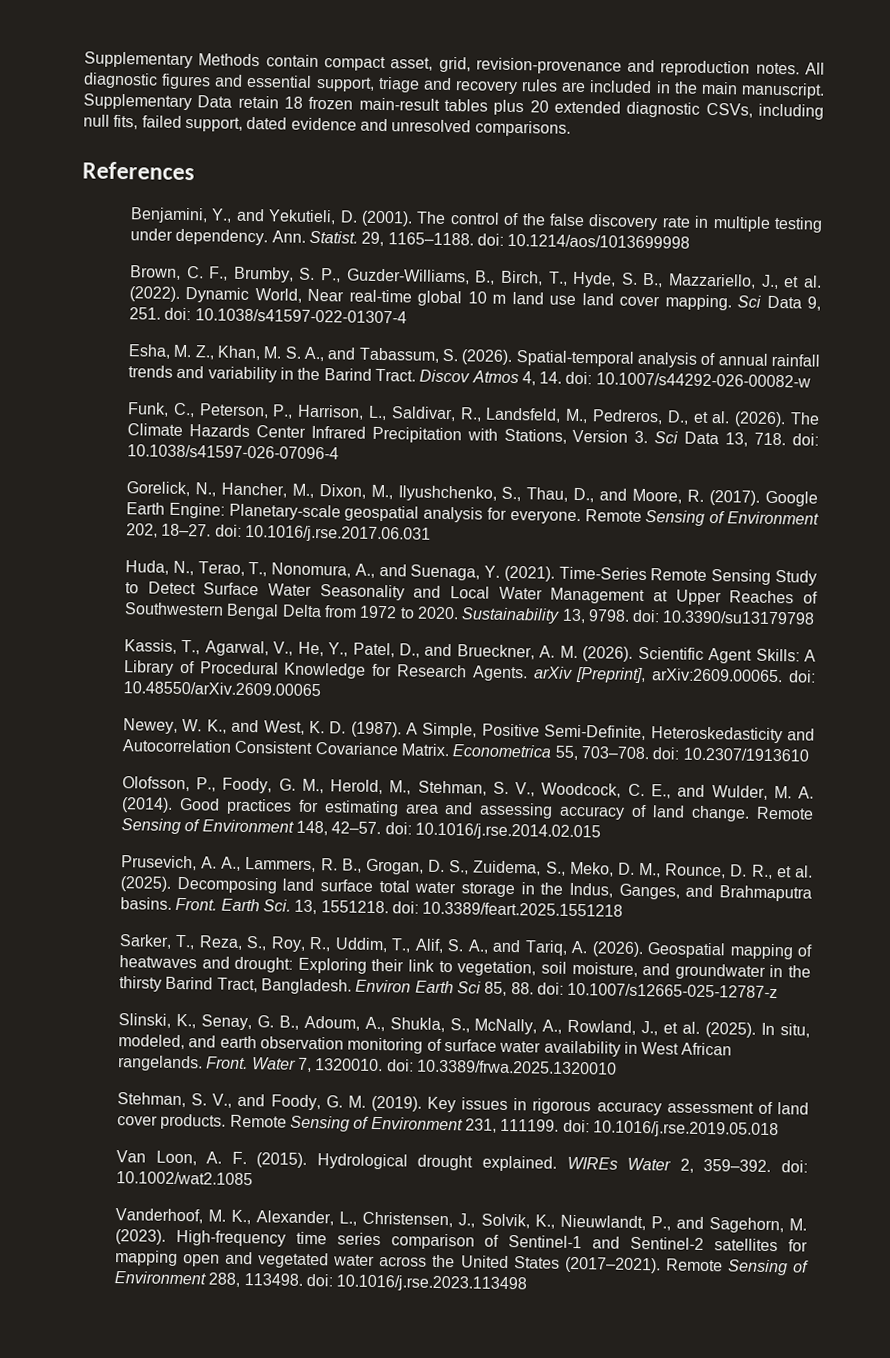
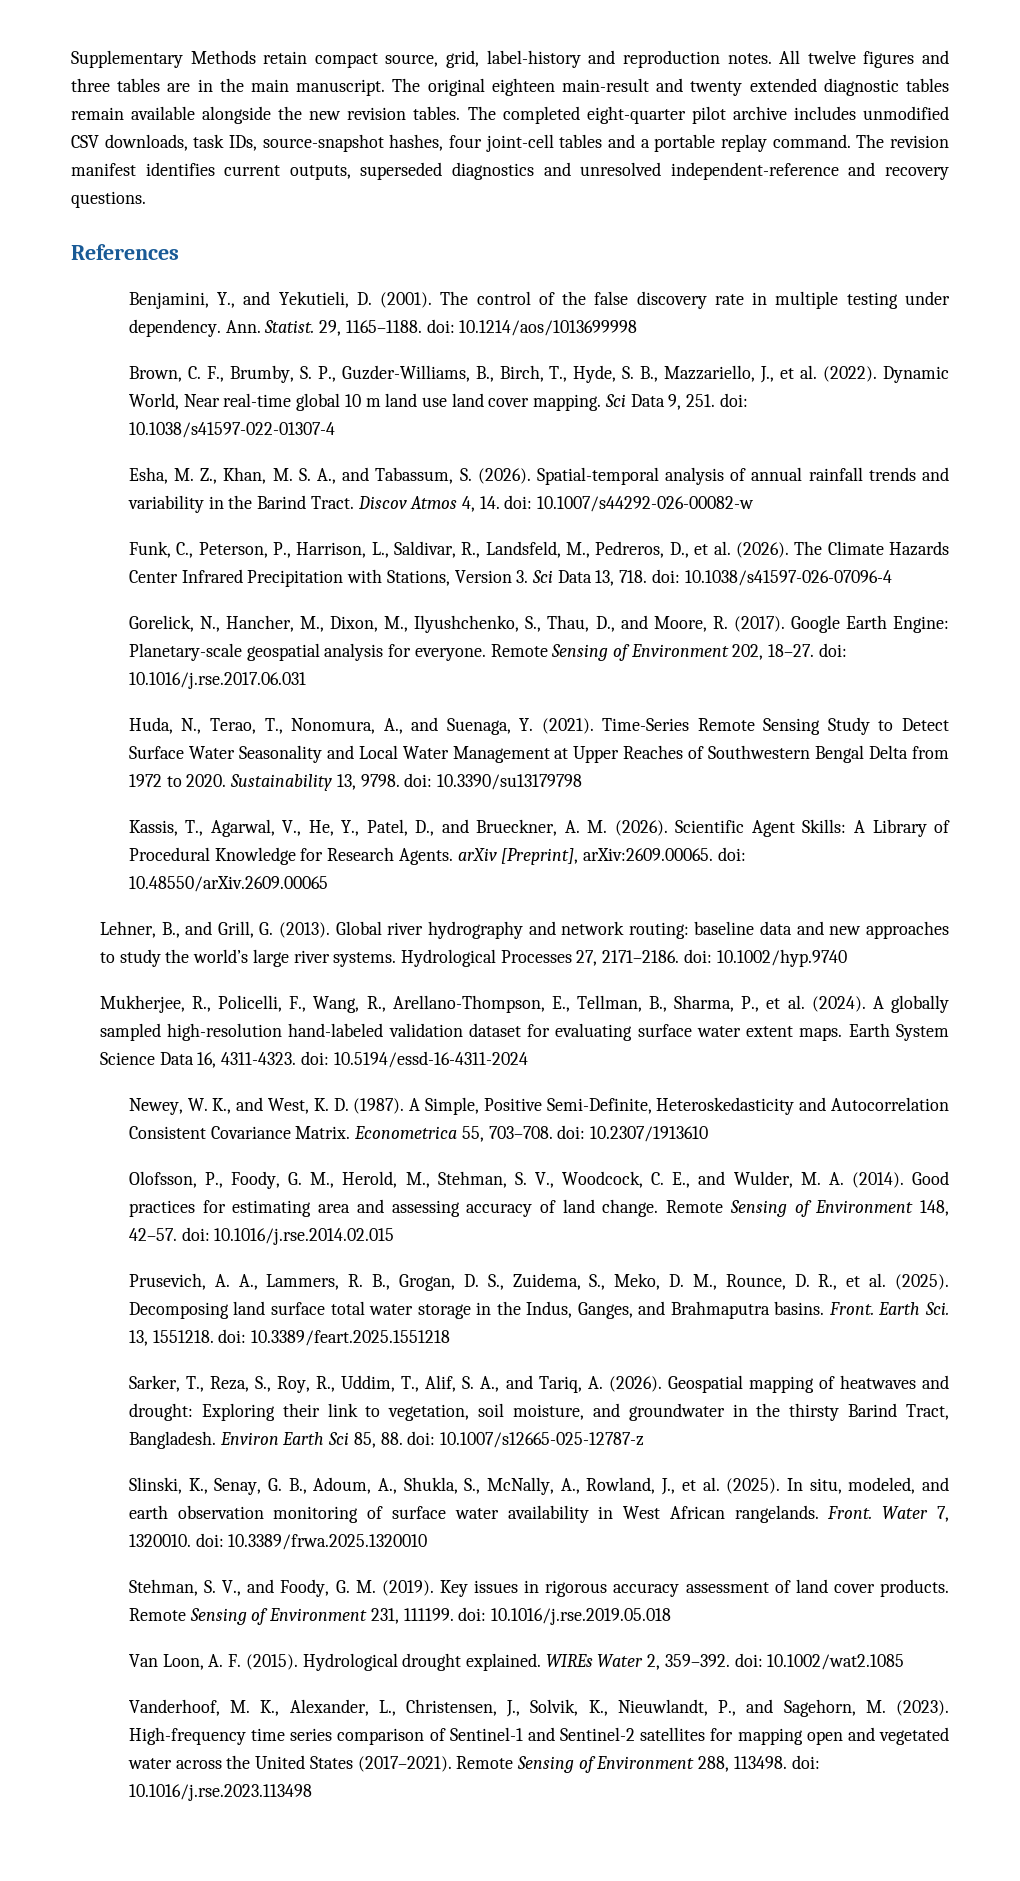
- Supplementary Methods contain compact asset, grid, revision-provenance and reproduction notes.
+ Supplementary Methods retain compact source, grid, label-history and reproduction notes.
- All diagnostic figures and essential support, triage and recovery rules are included in the main manuscript. Supplementary Data retain 18 frozen main-result tables plus 20 extended diagnostic CSVs, including null fits, failed support, dated evidence and unresolved comparisons.
+ All twelve figures and three tables are in the main manuscript. The original eighteen main-result and twenty extended diagnostic tables remain available alongside the new revision tables. The completed eight-quarter pilot archive includes unmodified CSV downloads, task IDs, source-snapshot hashes, four joint-cell tables and a portable replay command. The revision manifest identifies current outputs, superseded diagnostics and unresolved independent-reference and recovery questions.
+ Lehner, B., and Grill, G. (2013). Global river hydrography and network routing: baseline data and new approaches to study the world’s large river systems. Hydrological Processes 27, 2171–2186. doi: 10.1002/hyp.9740
+ Mukherjee, R., Policelli, F., Wang, R., Arellano-Thompson, E., Tellman, B., Sharma, P., et al. (2024). A globally sampled high-resolution hand-labeled validation dataset for evaluating surface water extent maps. Earth System Science Data 16, 4311-4323. doi: 10.5194/essd-16-4311-2024

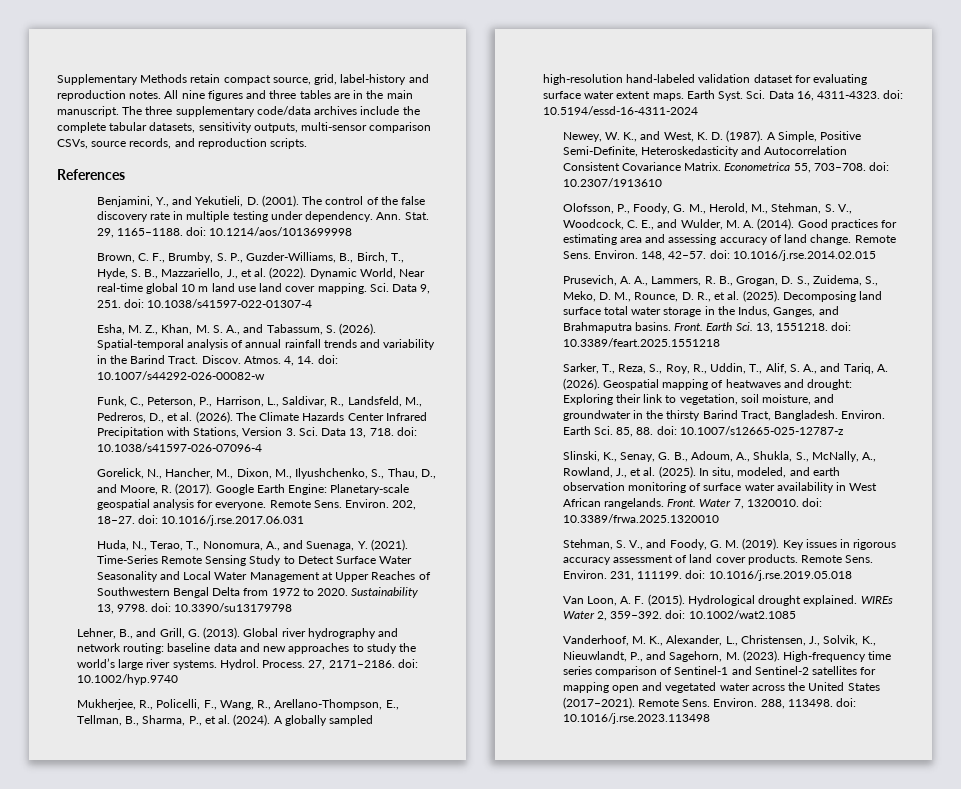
- All twelve figures and three tables are in the main manuscript.
+ All nine figures and three tables are in the main manuscript.
- The original eighteen main-result and twenty extended diagnostic tables remain available alongside the new revision tables. The completed eight-quarter pilot archive includes unmodified CSV downloads, task IDs, source-snapshot hashes, four joint-cell tables and a portable replay command. The revision manifest identifies current outputs, superseded diagnostics and unresolved independent-reference and recovery questions.
+ The three supplementary code/data archives include the complete tabular datasets, sensitivity outputs, multi-sensor comparison CSVs, source records, and reproduction scripts.
- Ann. Statist.
+ Ann. Stat.
- Sci Data 9, 251. doi: 10.1038/s41597-022-01307-4
+ Sci. Data 9, 251. doi: 10.1038/s41597-022-01307-4
- Discov Atmos 4, 14. doi: 10.1007/s44292-026-00082-w
+ Discov. Atmos. 4, 14. doi: 10.1007/s44292-026-00082-w
- The Climate Hazards Center Infrared Precipitation with Stations, Version 3. Sci Data 13, 718. doi: 10.1038/s41597-026-07096-4
+ The Climate Hazards Center Infrared Precipitation with Stations, Version 3. Sci. Data 13, 718. doi: 10.1038/s41597-026-07096-4
- Remote Sensing of Environment 202, 18–27. doi: 10.1016/j.rse.2017.06.031
+ Remote Sens. Environ. 202, 18–27. doi: 10.1016/j.rse.2017.06.031
- Kassis, T., Agarwal, V., He, Y., Patel, D., and Brueckner, A. M. (2026). Scientific Agent Skills: A Library of Procedural Knowledge for Research Agents. arXiv [Preprint], arXiv:2609.00065. doi: 10.48550/arXiv.2609.00065
- Hydrological Processes 27, 2171–2186. doi: 10.1002/hyp.9740
+ Hydrol. Process. 27, 2171–2186. doi: 10.1002/hyp.9740
- Earth System Science Data 16, 4311-4323. doi: 10.5194/essd-16-4311-2024
+ Earth Syst. Sci. Data 16, 4311-4323. doi: 10.5194/essd-16-4311-2024
- Remote Sensing of Environment 148, 42–57. doi: 10.1016/j.rse.2014.02.015
+ Remote Sens. Environ. 148, 42–57. doi: 10.1016/j.rse.2014.02.015
- Sarker, T., Reza, S., Roy, R., Uddim, T., Alif, S. A., and Tariq, A. (2026).
+ Sarker, T., Reza, S., Roy, R., Uddin, T., Alif, S. A., and Tariq, A. (2026).
- Environ Earth Sci 85, 88. doi: 10.1007/s12665-025-12787-z
+ Environ. Earth Sci. 85, 88. doi: 10.1007/s12665-025-12787-z
- Remote Sensing of Environment 231, 111199. doi: 10.1016/j.rse.2019.05.018
+ Remote Sens. Environ. 231, 111199. doi: 10.1016/j.rse.2019.05.018
- Remote Sensing of Environment 288, 113498. doi: 10.1016/j.rse.2023.113498
+ Remote Sens. Environ. 288, 113498. doi: 10.1016/j.rse.2023.113498

